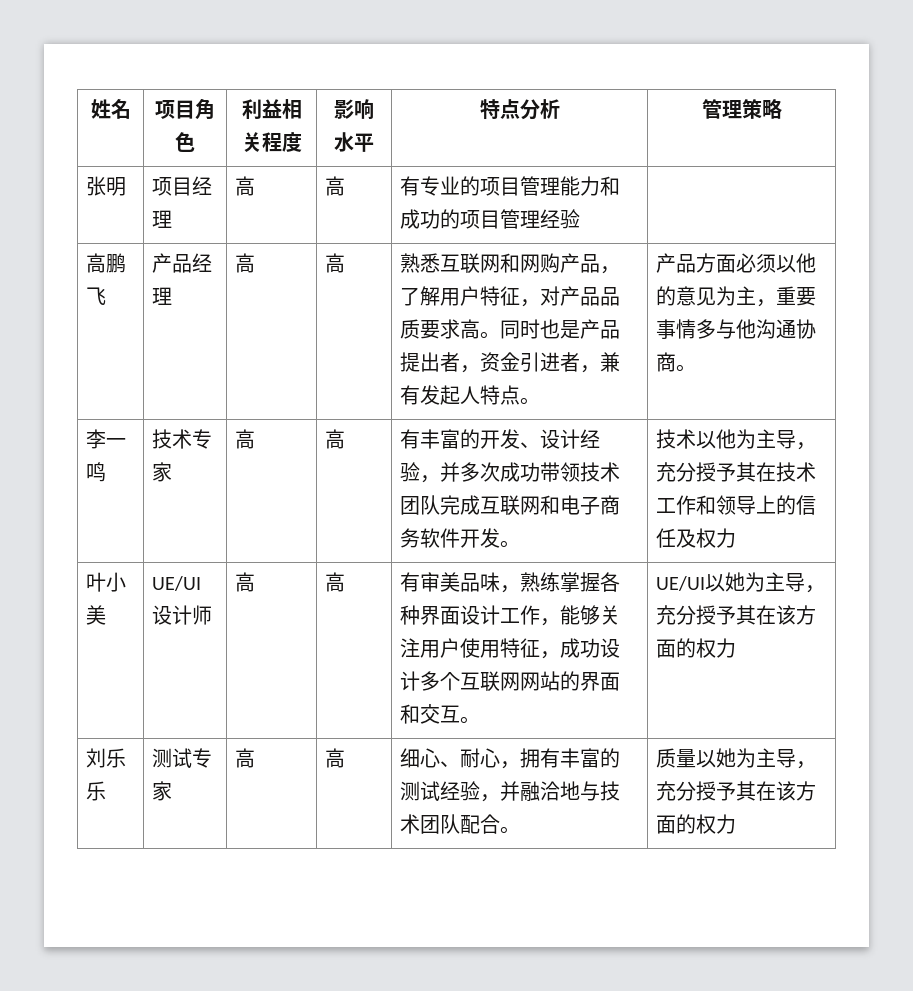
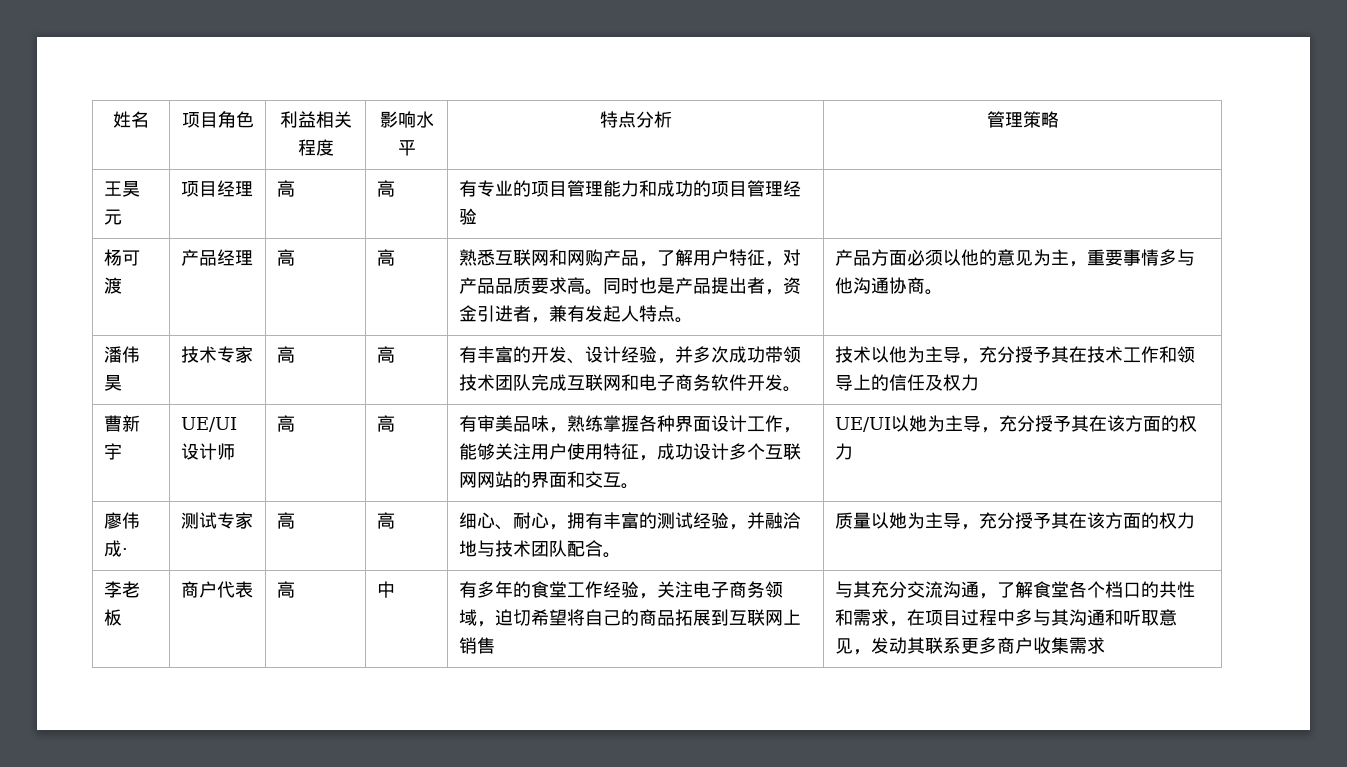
- 张明 | 项目经理 | 高 | 高 | 有专业的项目管理能力和成功的项目管理经验 |
+ 王昊元 | 项目经理 | 高 | 高 | 有专业的项目管理能力和成功的项目管理经验 |
- 高鹏飞
+ 杨可渡
- 李一鸣 | 技术专家 | 高 | 高 | 有丰富的开发、设计经验，并多次成功带领技术团队完成互联网和电子商务软件开发。 | 技术以他为主导，充分授予其在技术工作和领导上的信任及权力
+ 潘伟昊 | 技术专家 | 高 | 高 | 有丰富的开发、设计经验，并多次成功带领技术团队完成互联网和电子商务软件开发。 | 技术以他为主导，充分授予其在技术工作和领导上的信任及权力
- 叶小美 | UE/UI设计师 | 高 | 高 | 有审美品味，熟练掌握各种界面设计工作，能够关注用户使用特征，成功设计多个互联网网站的界面和交互。 | UE/UI以她为主导，充分授予其在该方面的权力
+ 曹新宇 | UE/UI设计师 | 高 | 高 | 有审美品味，熟练掌握各种界面设计工作，能够关注用户使用特征，成功设计多个互联网网站的界面和交互。 | UE/UI以她为主导，充分授予其在该方面的权力
- 刘乐乐 | 测试专家 | 高 | 高 | 细心、耐心，拥有丰富的测试经验，并融洽地与技术团队配合。 | 质量以她为主导，充分授予其在该方面的权力
+ 廖伟成· | 测试专家 | 高 | 高 | 细心、耐心，拥有丰富的测试经验，并融洽地与技术团队配合。 | 质量以她为主导，充分授予其在该方面的权力
+ 李老板 | 商户代表 | 高 | 中 | 有多年的食堂工作经验，关注电子商务领域，迫切希望将自己的商品拓展到互联网上销售 | 与其充分交流沟通，了解食堂各个档口的共性和需求，在项目过程中多与其沟通和听取意见，发动其联系更多商户收集需求

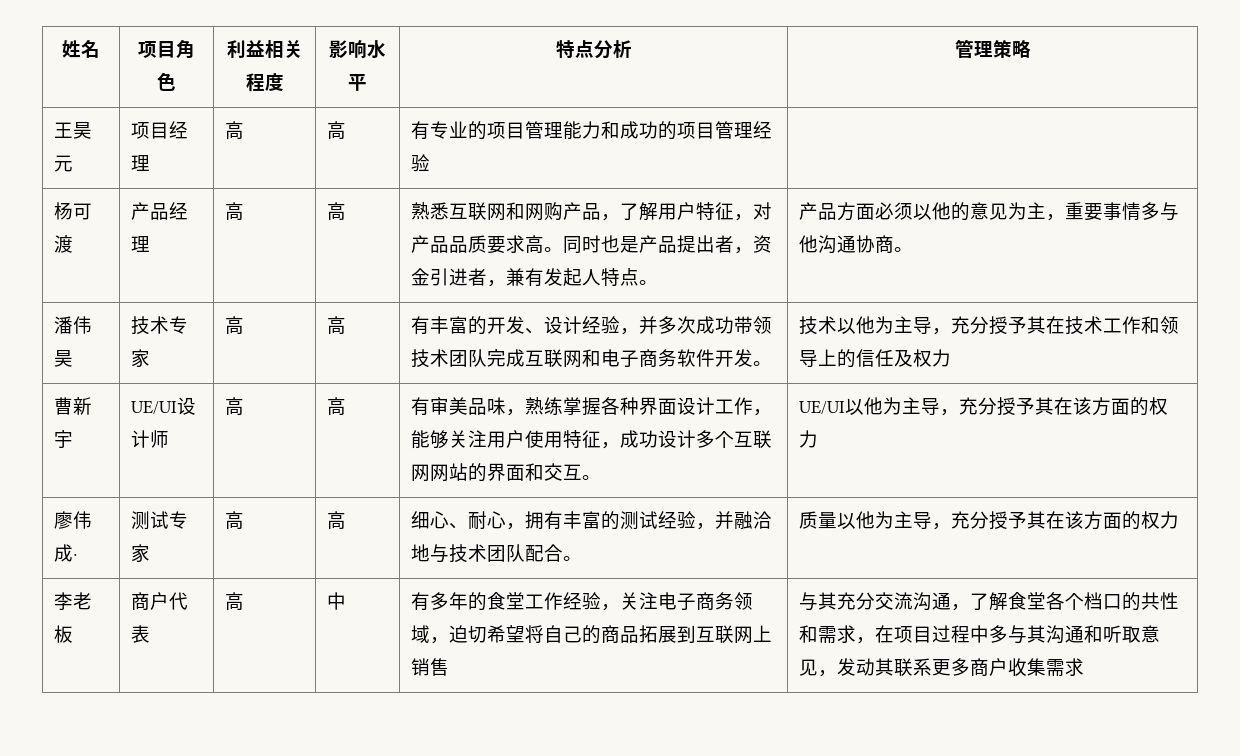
- 曹新宇 | UE/UI设计师 | 高 | 高 | 有审美品味，熟练掌握各种界面设计工作，能够关注用户使用特征，成功设计多个互联网网站的界面和交互。 | UE/UI以她为主导，充分授予其在该方面的权力
+ 曹新宇 | UE/UI设计师 | 高 | 高 | 有审美品味，熟练掌握各种界面设计工作，能够关注用户使用特征，成功设计多个互联网网站的界面和交互。 | UE/UI以他为主导，充分授予其在该方面的权力
- 廖伟成· | 测试专家 | 高 | 高 | 细心、耐心，拥有丰富的测试经验，并融洽地与技术团队配合。 | 质量以她为主导，充分授予其在该方面的权力
+ 廖伟成· | 测试专家 | 高 | 高 | 细心、耐心，拥有丰富的测试经验，并融洽地与技术团队配合。 | 质量以他为主导，充分授予其在该方面的权力

